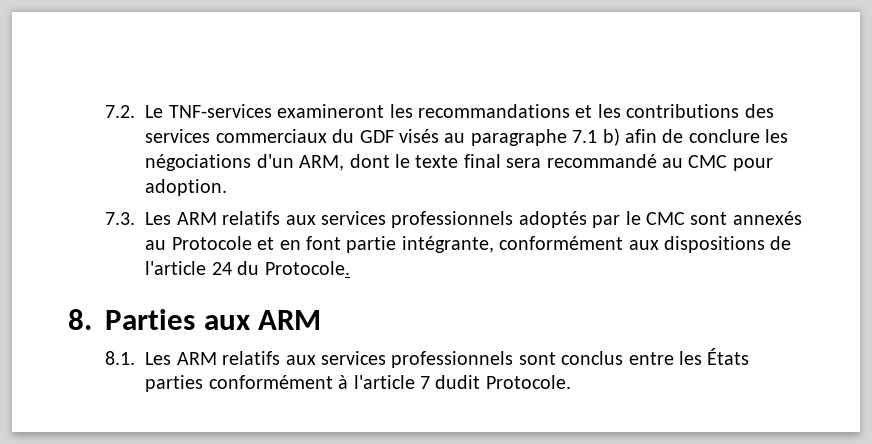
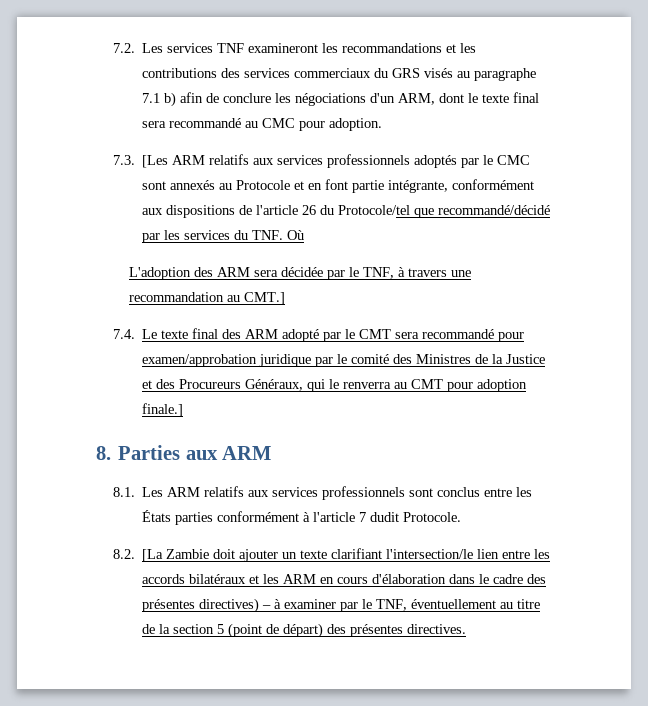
- 7.2. Le TNF-services examineront les recommandations et les contributions des services commerciaux du GDF visés au paragraphe 7.1 b) afin de conclure les négociations d'un ARM, dont le texte final sera recommandé au CMC pour adoption.
+ 7.2. Les services TNF examineront les recommandations et les contributions des services commerciaux du GRS visés au paragraphe 7.1 b) afin de conclure les négociations d'un ARM, dont le texte final sera recommandé au CMC pour adoption.
- 7.3. Les ARM relatifs aux services professionnels adoptés par le CMC sont annexés au Protocole et en font partie intégrante, conformément aux dispositions de l'article 24 du Protocole.
+ 7.3. [Les ARM relatifs aux services professionnels adoptés par le CMC sont annexés au Protocole et en font partie intégrante, conformément aux dispositions de l'article 26 du Protocole/tel que recommandé/décidé par les services du TNF. Où
+ L'adoption des ARM sera décidée par le TNF, à travers une recommandation au CMT.]
+ 7.4. Le texte final des ARM adopté par le CMT sera recommandé pour examen/approbation juridique par le comité des Ministres de la Justice et des Procureurs Généraux, qui le renverra au CMT pour adoption finale.]
+ 8.2. [La Zambie doit ajouter un texte clarifiant l'intersection/le lien entre les accords bilatéraux et les ARM en cours d'élaboration dans le cadre des présentes directives) – à examiner par le TNF, éventuellement au titre de la section 5 (point de départ) des présentes directives.

